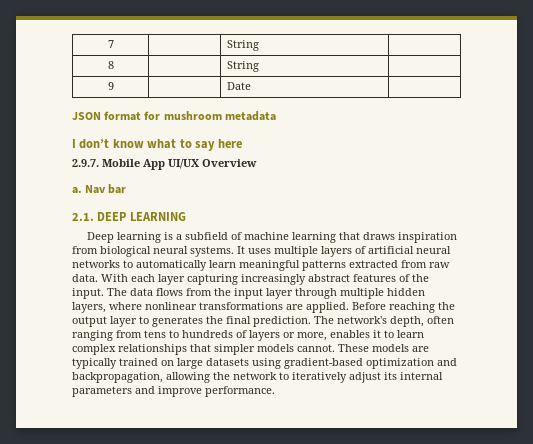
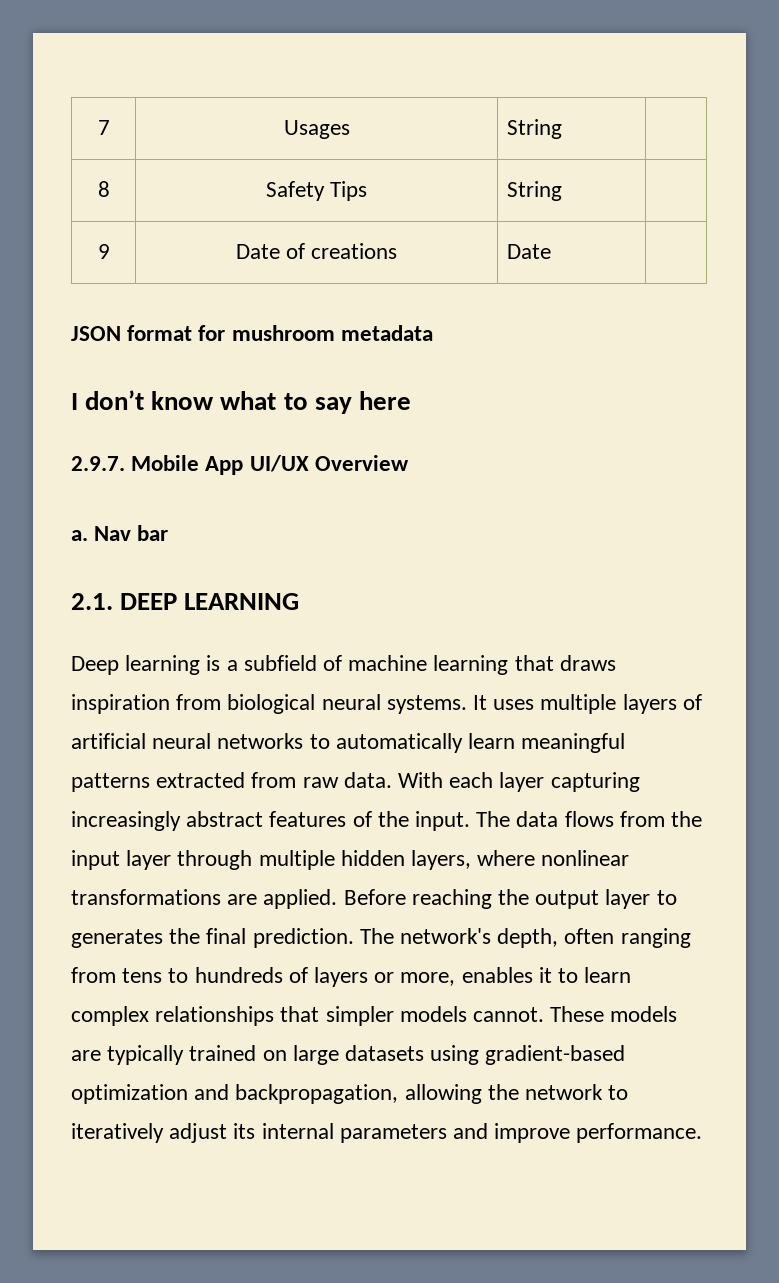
- 7 | | String |
+ 7 | Usages | String |
- 8 | | String |
+ 8 | Safety Tips | String |
- 9 | | Date |
+ 9 | Date of creations | Date |

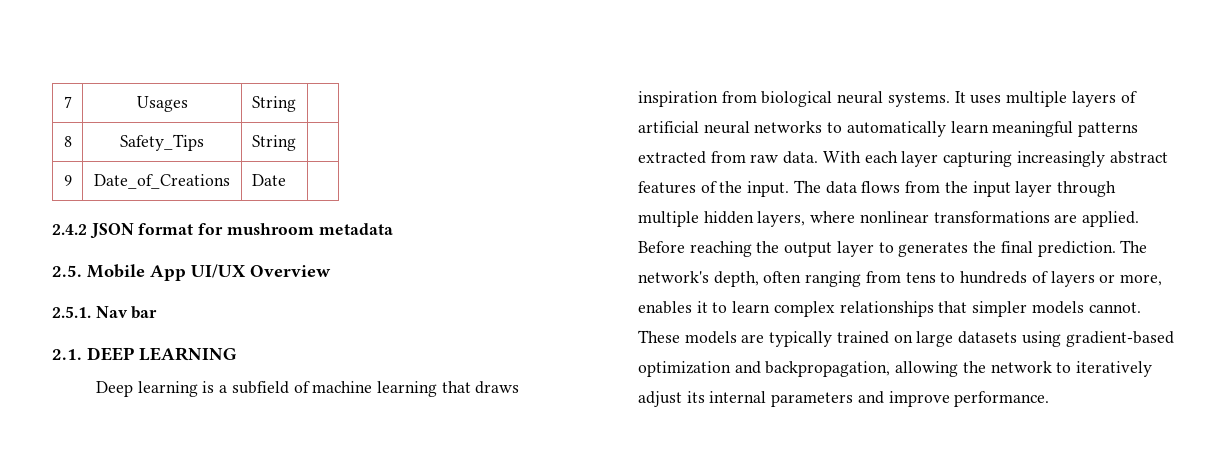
- 8 | Safety Tips | String |
+ 8 | Safety_Tips | String |
- 9 | Date of creations | Date |
+ 9 | Date_of_Creations | Date |
- JSON format for mushroom metadata
+ 2.4.2 JSON format for mushroom metadata
- I don’t know what to say here
- 2.9.7. Mobile App UI/UX Overview
+ 2.5. Mobile App UI/UX Overview
- a. Nav bar
+ 2.5.1. Nav bar

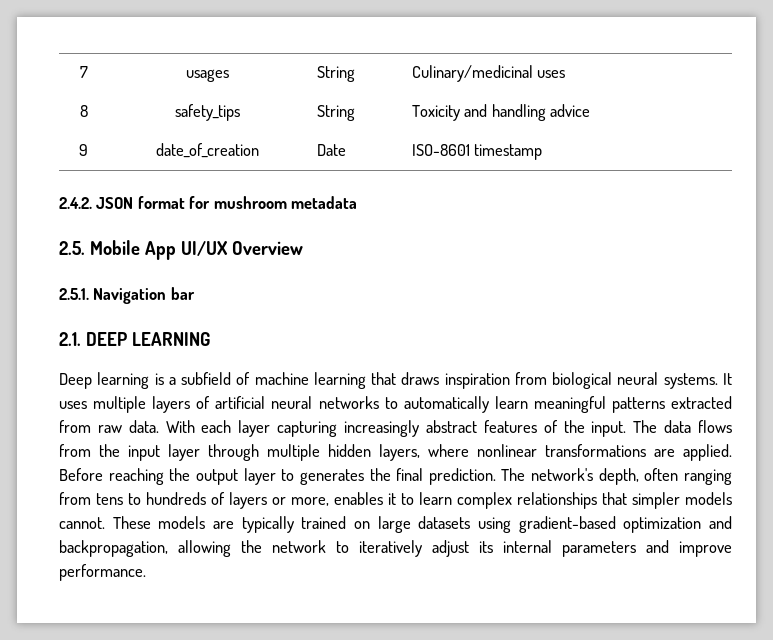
- 7 | Usages | String |
+ 7 | usages | String | Culinary/medicinal uses
- 8 | Safety_Tips | String |
+ 8 | safety_tips | String | Toxicity and handling advice
- 9 | Date_of_Creations | Date |
- 2.4.2 JSON format for mushroom metadata
+ 9 | date_of_creation | Date | ISO-8601 timestamp
+ 2.4.2. JSON format for mushroom metadata
- 2.5.1. Nav bar
+ 2.5.1. Navigation bar

